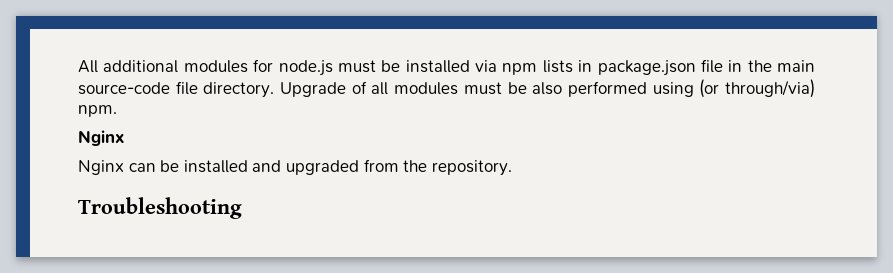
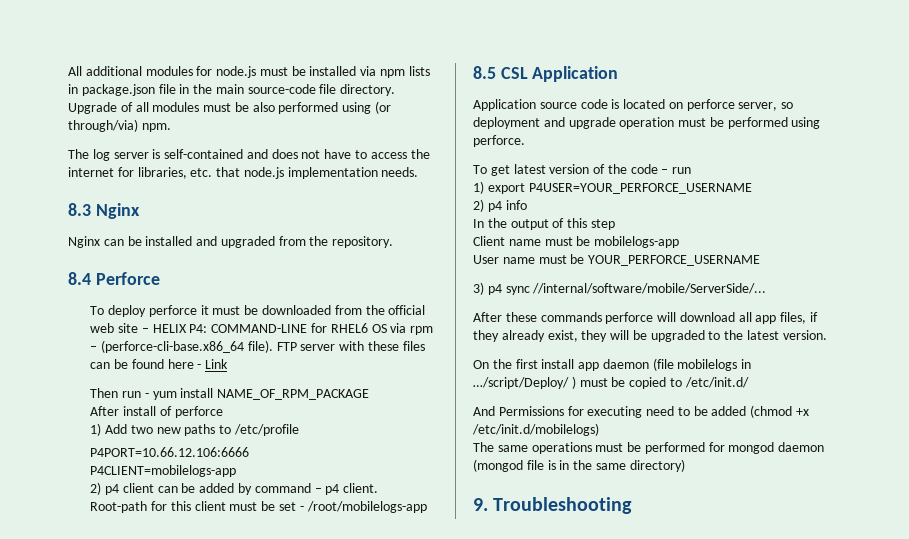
  Upgrade of all modules must be also performed using (or through/via) npm.
- Nginx
+ The log server is self-contained and does not have to access the internet for libraries, etc. that node.js implementation needs.
+ 8.3 Nginx
- Troubleshooting
+ 8.4 Perforce
+ To deploy perforce it must be downloaded from the official web site – HELIX P4: COMMAND-LINE for RHEL6 OS via rpm – (perforce-cli-base.x86_64 file). FTP server with these files can be found here - Link
+ Then run - yum install NAME_OF_RPM_PACKAGE
+ After install of perforce
+ 1) Add two new paths to /etc/profile
+ P4PORT=10.66.12.106:6666
+ P4CLIENT=mobilelogs-app
+ 2) p4 client can be added by command – p4 client. Root-path for this client must be set - /root/mobilelogs-app
+ 8.5 CSL Application
+ Application source code is located on perforce server, so deployment and upgrade operation must be performed using perforce.
+ To get latest version of the code – run
+ 1) export P4USER=YOUR_PERFORCE_USERNAME
+ 2) p4 info
+ In the output of this step
+ Client name must be mobilelogs-app
+ User name must be YOUR_PERFORCE_USERNAME
+ 3) p4 sync //internal/software/mobile/ServerSide/...
+ After these commands perforce will download all app files, if they already exist, they will be upgraded to the latest version.
+ On the first install app daemon (file mobilelogs in …/script/Deploy/ ) must be copied to /etc/init.d/
+ And Permissions for executing need to be added (chmod +x /etc/init.d/mobilelogs)
+ The same operations must be performed for mongod daemon (mongod file is in the same directory)
+ 9. Troubleshooting

